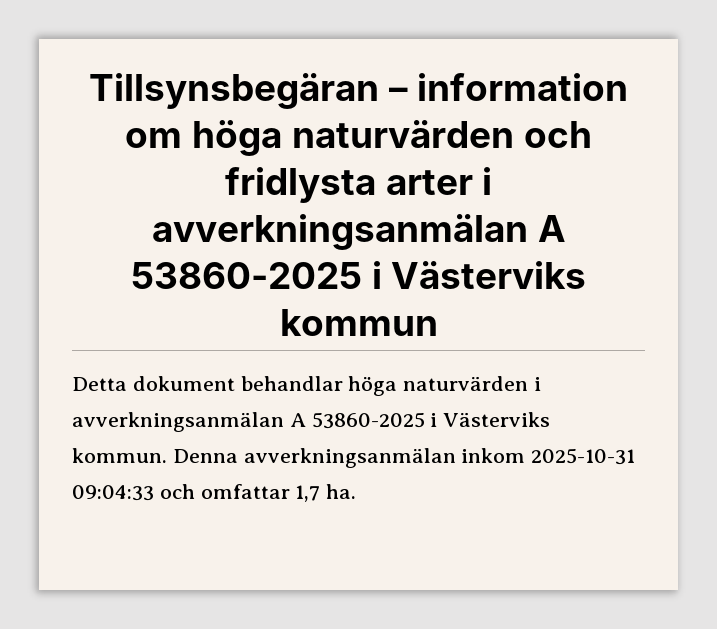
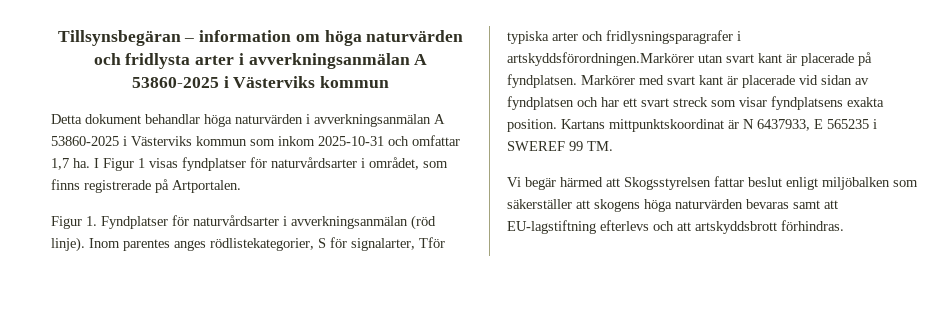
- Detta dokument behandlar höga naturvärden i avverkningsanmälan A 53860-2025 i Västerviks kommun. Denna avverkningsanmälan inkom 2025-10-31 09:04:33 och omfattar 1,7 ha.
+ Detta dokument behandlar höga naturvärden i avverkningsanmälan A 53860-2025 i Västerviks kommun som inkom 2025-10-31 och omfattar 1,7 ha.
+ I Figur 1 visas fyndplatser för naturvårdsarter i området, som finns registrerade på Artportalen.
+ Figur 1. Fyndplatser för naturvårdsarter i avverkningsanmälan (röd linje). Inom parentes anges rödlistekategorier, S för signalarter, Tför typiska arter och fridlysningsparagrafer i artskyddsförordningen.Markörer utan svart kant är placerade på fyndplatsen. Markörer med svart kant är placerade vid sidan av fyndplatsen och har ett svart streck som visar fyndplatsens exakta position. Kartans mittpunktskoordinat är N 6437933, E 565235 i SWEREF 99 TM.
+ Vi begär härmed att Skogsstyrelsen fattar beslut enligt miljöbalken som säkerställer att skogens höga naturvärden bevaras samt att EU-lagstiftning efterlevs och att artskyddsbrott förhindras.

